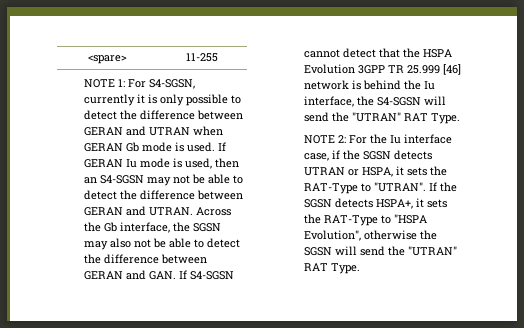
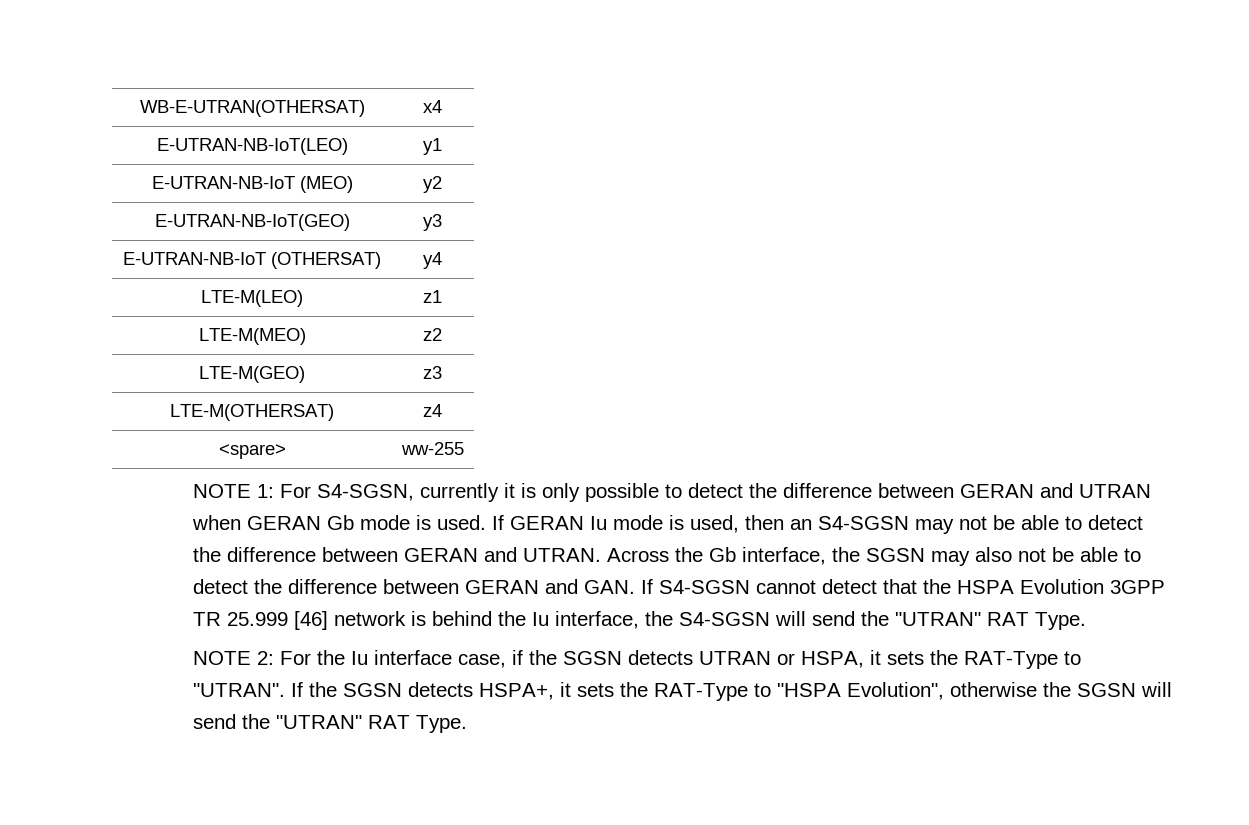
+ WB-E-UTRAN(OTHERSAT) | x4
+ E-UTRAN-NB-IoT(LEO) | y1
+ E-UTRAN-NB-IoT (MEO) | y2
+ E-UTRAN-NB-IoT(GEO) | y3
+ E-UTRAN-NB-IoT (OTHERSAT) | y4
+ LTE-M(LEO) | z1
+ LTE-M(MEO) | z2
+ LTE-M(GEO) | z3
+ LTE-M(OTHERSAT) | z4
- <spare> | 11-255
+ <spare> | ww-255

